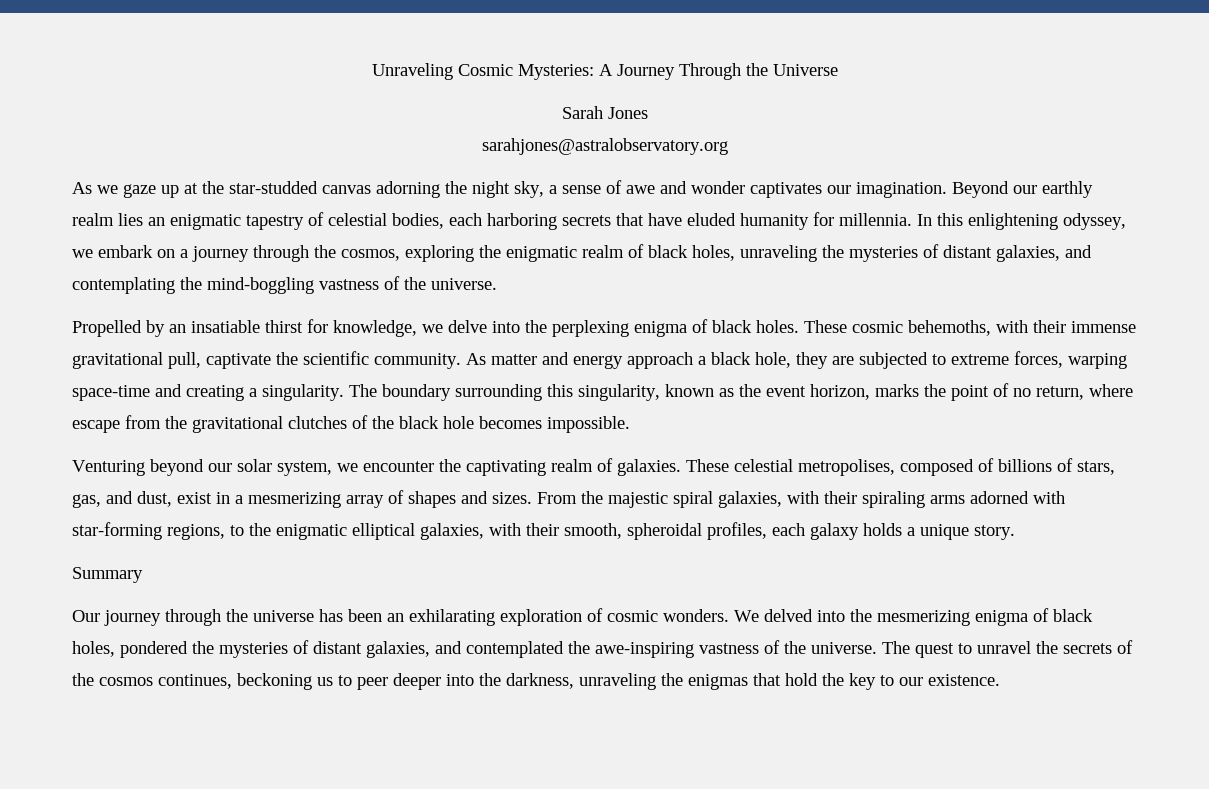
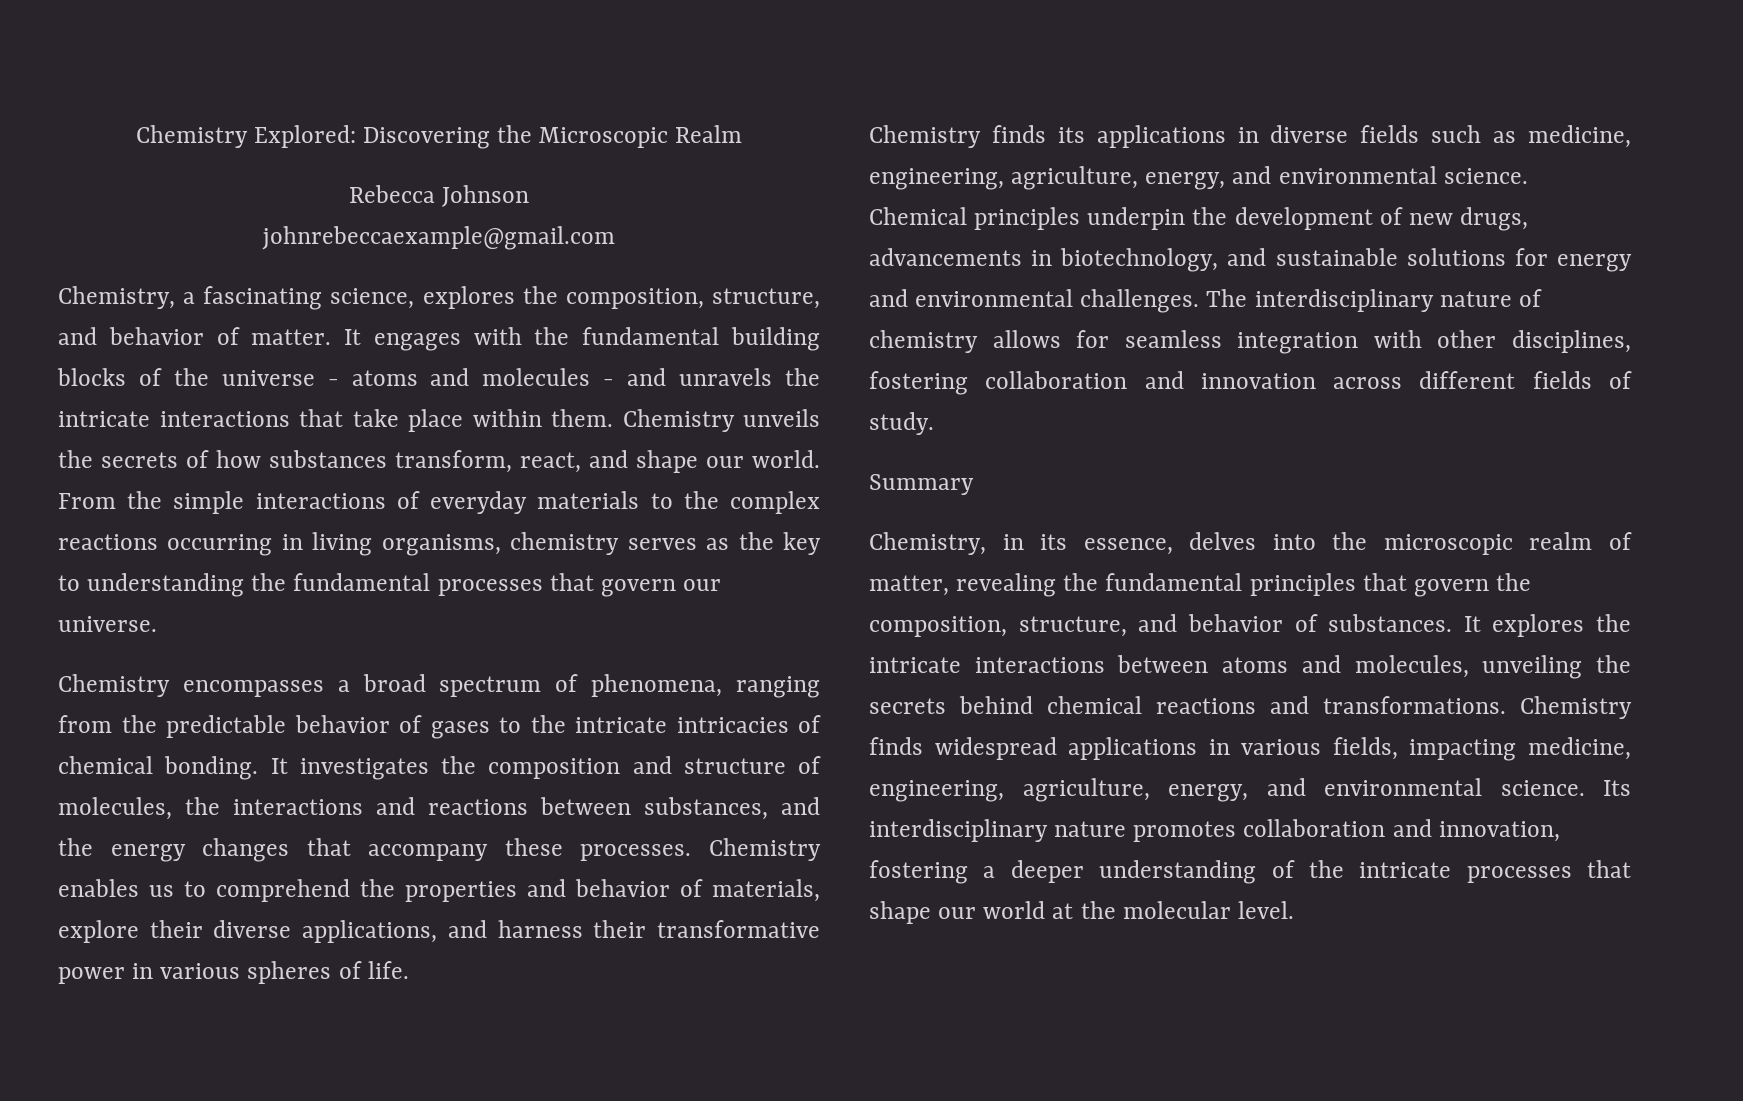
- Unraveling Cosmic Mysteries: A Journey Through the Universe
- Sarah Jones
- sarahjones@astralobservatory.org
- As we gaze up at the star-studded canvas adorning the night sky, a sense of awe and wonder captivates our imagination. Beyond our earthly realm lies an enigmatic tapestry of celestial bodies, each harboring secrets that have eluded humanity for millennia. In this enlightening odyssey, we embark on a journey through the cosmos, exploring the enigmatic realm of black holes, unraveling the mysteries of distant galaxies, and contemplating the mind-boggling vastness of the universe.
- Propelled by an insatiable thirst for knowledge, we delve into the perplexing enigma of black holes. These cosmic behemoths, with their immense gravitational pull, captivate the scientific community. As matter and energy approach a black hole, they are subjected to extreme forces, warping space-time and creating a singularity. The boundary surrounding this singularity, known as the event horizon, marks the point of no return, where escape from the gravitational clutches of the black hole becomes impossible.
- Venturing beyond our solar system, we encounter the captivating realm of galaxies. These celestial metropolises, composed of billions of stars, gas, and dust, exist in a mesmerizing array of shapes and sizes. From the majestic spiral galaxies, with their spiraling arms adorned with star-forming regions, to the enigmatic elliptical galaxies, with their smooth, spheroidal profiles, each galaxy holds a unique story.
+ Chemistry Explored: Discovering the Microscopic Realm
+ Rebecca Johnson
+ johnrebeccaexample@gmail.com
+ Chemistry, a fascinating science, explores the composition, structure, and behavior of matter. It engages with the fundamental building blocks of the universe - atoms and molecules - and unravels the intricate interactions that take place within them. Chemistry unveils the secrets of how substances transform, react, and shape our world. From the simple interactions of everyday materials to the complex reactions occurring in living organisms, chemistry serves as the key to understanding the fundamental processes that govern our universe.
+ Chemistry encompasses a broad spectrum of phenomena, ranging from the predictable behavior of gases to the intricate intricacies of chemical bonding. It investigates the composition and structure of molecules, the interactions and reactions between substances, and the energy changes that accompany these processes. Chemistry enables us to comprehend the properties and behavior of materials, explore their diverse applications, and harness their transformative power in various spheres of life.
+ Chemistry finds its applications in diverse fields such as medicine, engineering, agriculture, energy, and environmental science. Chemical principles underpin the development of new drugs, advancements in biotechnology, and sustainable solutions for energy and environmental challenges. The interdisciplinary nature of chemistry allows for seamless integration with other disciplines, fostering collaboration and innovation across different fields of study.
  Summary
- Our journey through the universe has been an exhilarating exploration of cosmic wonders. We delved into the mesmerizing enigma of black holes, pondered the mysteries of distant galaxies, and contemplated the awe-inspiring vastness of the universe. The quest to unravel the secrets of the cosmos continues, beckoning us to peer deeper into the darkness, unraveling the enigmas that hold the key to our existence.
+ Chemistry, in its essence, delves into the microscopic realm of matter, revealing the fundamental principles that govern the composition, structure, and behavior of substances. It explores the intricate interactions between atoms and molecules, unveiling the secrets behind chemical reactions and transformations. Chemistry finds widespread applications in various fields, impacting medicine, engineering, agriculture, energy, and environmental science. Its interdisciplinary nature promotes collaboration and innovation, fostering a deeper understanding of the intricate processes that shape our world at the molecular level.

